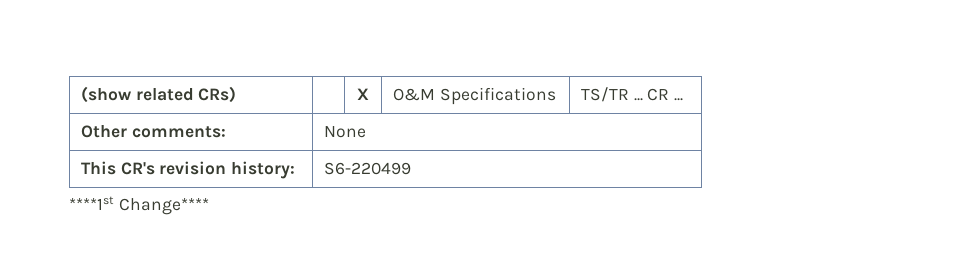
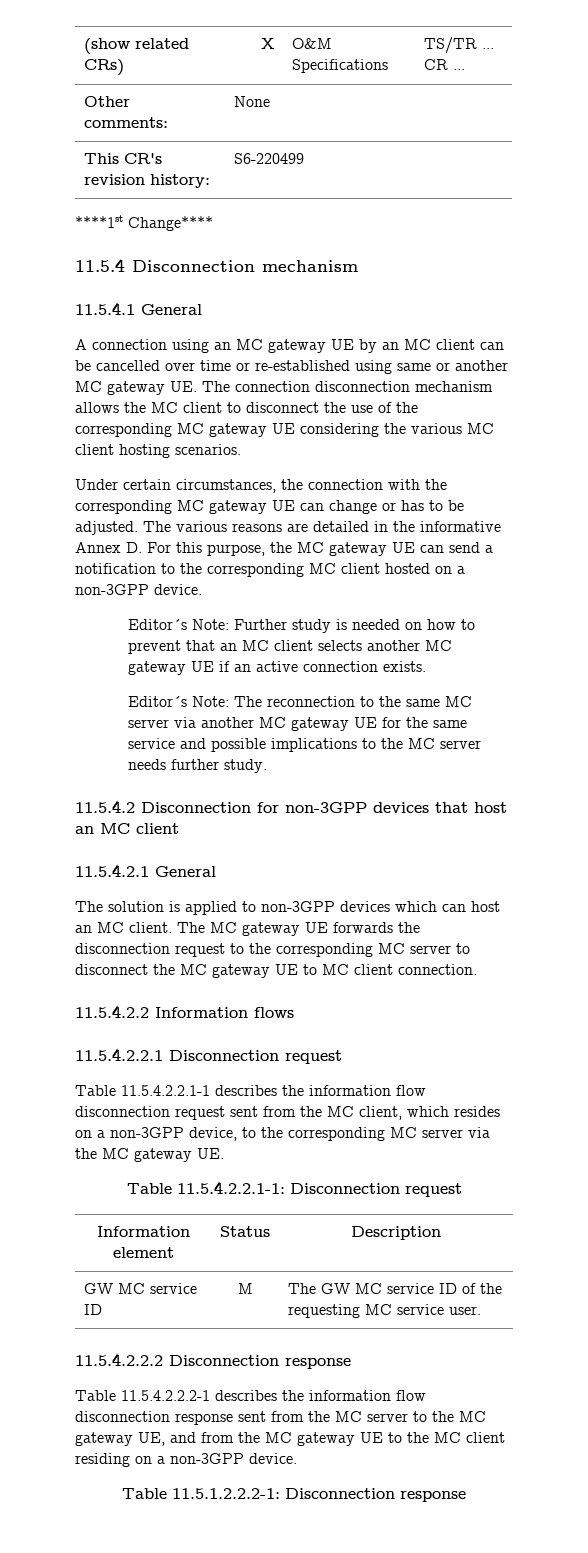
+ 11.5.4 Disconnection mechanism
+ 11.5.4.1 General
+ A connection using an MC gateway UE by an MC client can be cancelled over time or re-established using same or another MC gateway UE. The connection disconnection mechanism allows the MC client to disconnect the use of the corresponding MC gateway UE considering the various MC client hosting scenarios.
+ Under certain circumstances, the connection with the corresponding MC gateway UE can change or has to be adjusted. The various reasons are detailed in the informative Annex D. For this purpose, the MC gateway UE can send a notification to the corresponding MC client hosted on a non-3GPP device.
+ Editor´s Note: Further study is needed on how to prevent that an MC client selects another MC gateway UE if an active connection exists.
+ Editor´s Note: The reconnection to the same MC server via another MC gateway UE for the same service and possible implications to the MC server needs further study.
+ 11.5.4.2 Disconnection for non-3GPP devices that host an MC client
+ 11.5.4.2.1 General
+ The solution is applied to non-3GPP devices which can host an MC client. The MC gateway UE forwards the disconnection request to the corresponding MC server to disconnect the MC gateway UE to MC client connection.
+ 11.5.4.2.2 Information flows
+ 11.5.4.2.2.1 Disconnection request
+ Table 11.5.4.2.2.1-1 describes the information flow disconnection request sent from the MC client, which resides on a non-3GPP device, to the corresponding MC server via the MC gateway UE.
+ Table 11.5.4.2.2.1-1: Disconnection request
+ Information element | Status | Description
+ GW MC service ID | M | The GW MC service ID of the requesting MC service user.
+ 11.5.4.2.2.2 Disconnection response
+ Table 11.5.4.2.2.2-1 describes the information flow disconnection response sent from the MC server to the MC gateway UE, and from the MC gateway UE to the MC client residing on a non-3GPP device.
+ Table 11.5.1.2.2.2-1: Disconnection response

